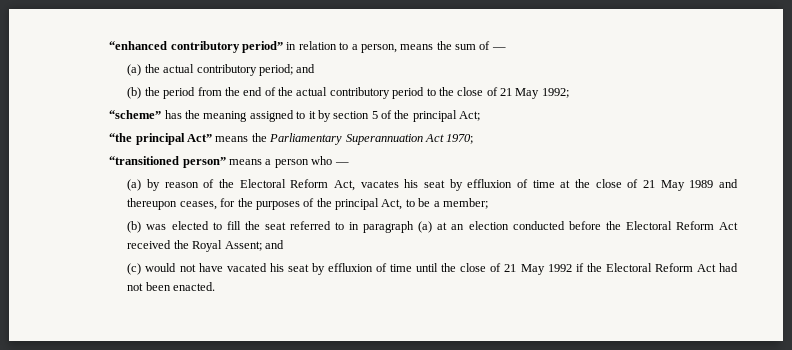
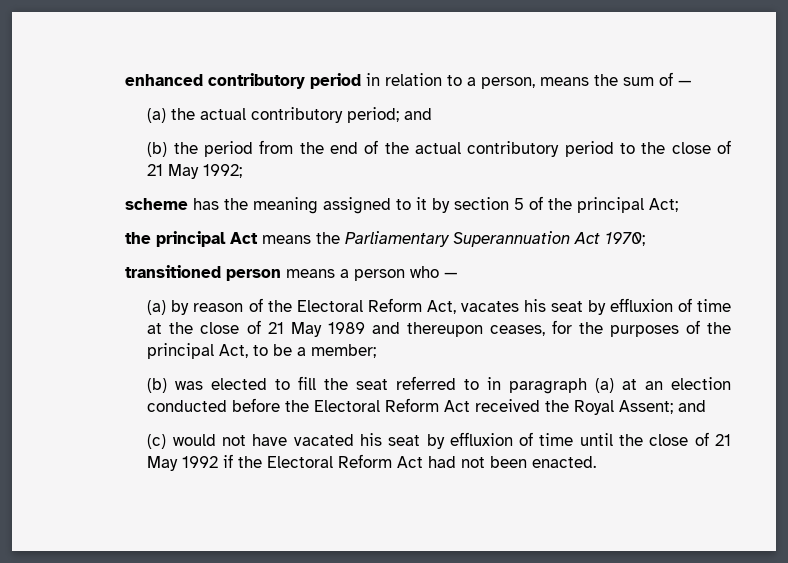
- “enhanced contributory period” in relation to a person, means the sum of —
+ enhanced contributory period in relation to a person, means the sum of —
- “scheme” has the meaning assigned to it by section 5 of the principal Act;
+ scheme has the meaning assigned to it by section 5 of the principal Act;
- “the principal Act” means the Parliamentary Superannuation Act 1970;
+ the principal Act means the Parliamentary Superannuation Act 1970;
- “transitioned person” means a person who —
+ transitioned person means a person who —

